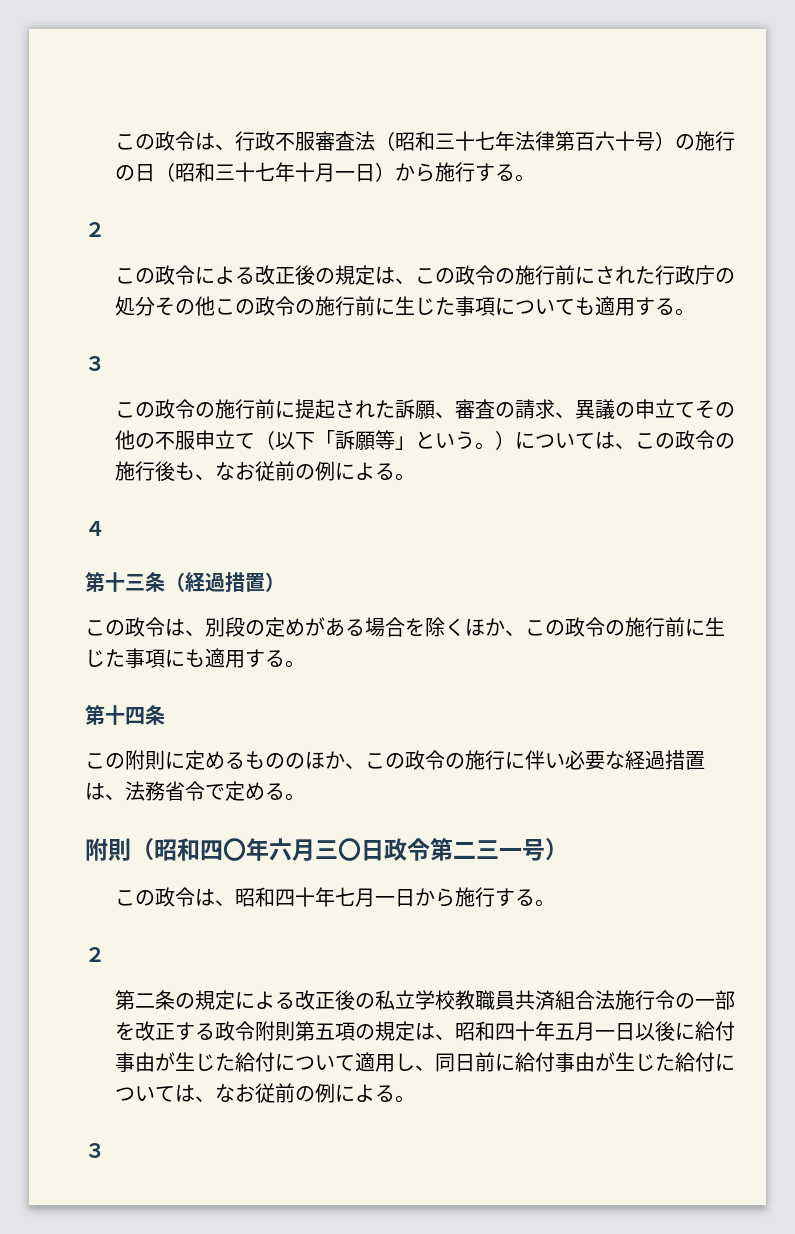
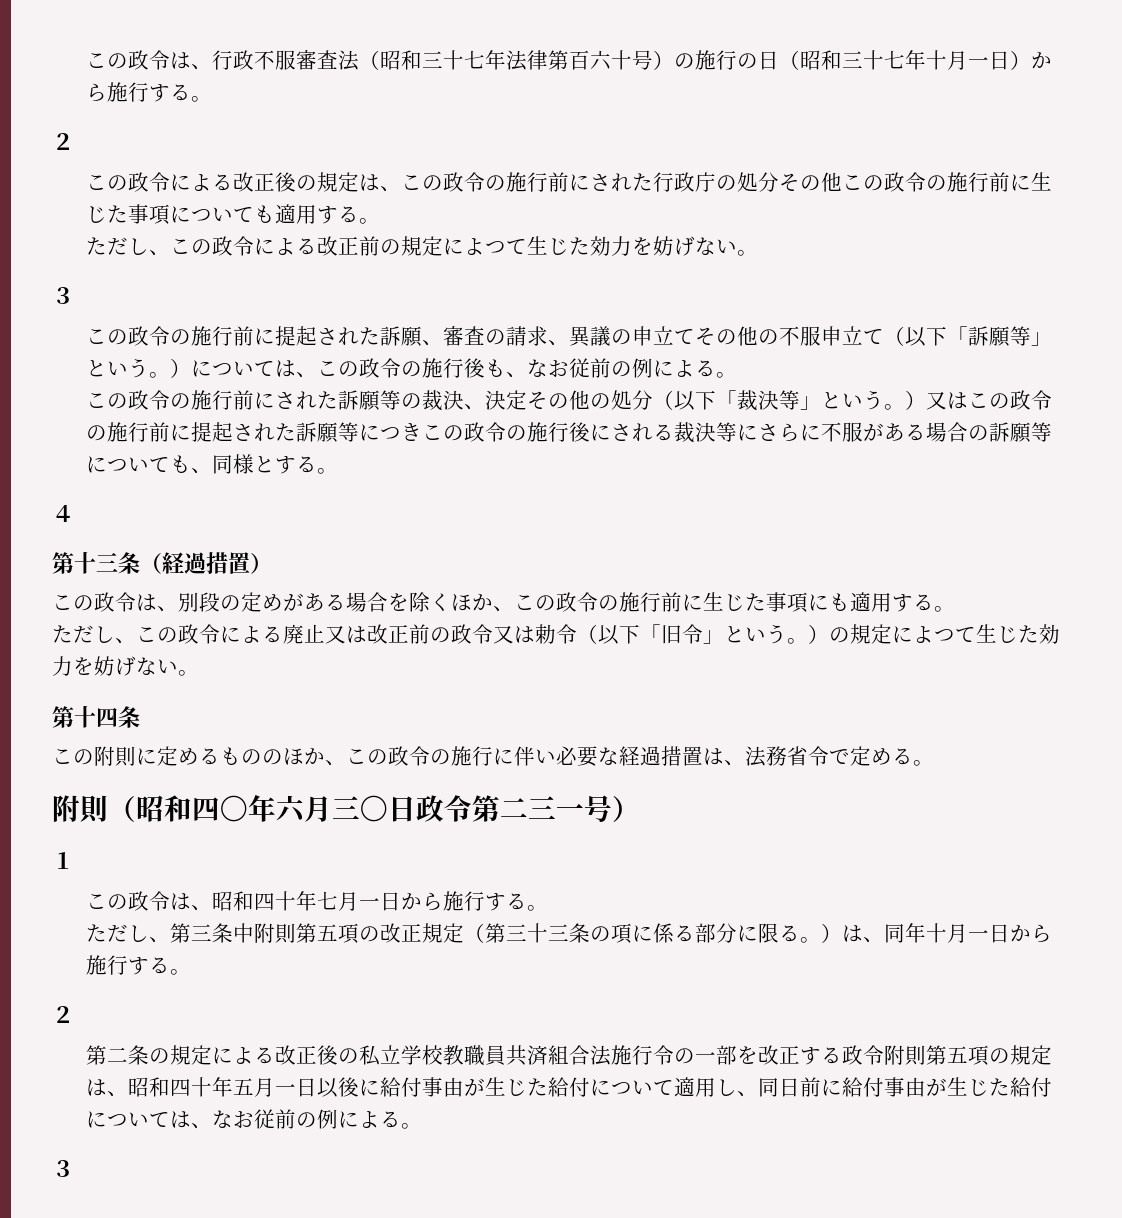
+ ただし、この政令による改正前の規定によつて生じた効力を妨げない。
+ この政令の施行前にされた訴願等の裁決、決定その他の処分（以下「裁決等」という。）又はこの政令の施行前に提起された訴願等につきこの政令の施行後にされる裁決等にさらに不服がある場合の訴願等についても、同様とする。
+ ただし、この政令による廃止又は改正前の政令又は勅令（以下「旧令」という。）の規定によつて生じた効力を妨げない。
+ １
+ ただし、第三条中附則第五項の改正規定（第三十三条の項に係る部分に限る。）は、同年十月一日から施行する。

